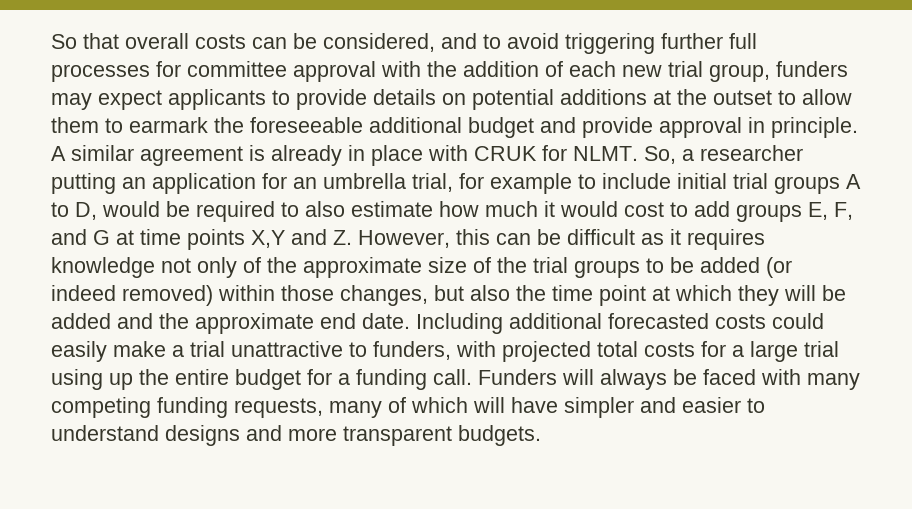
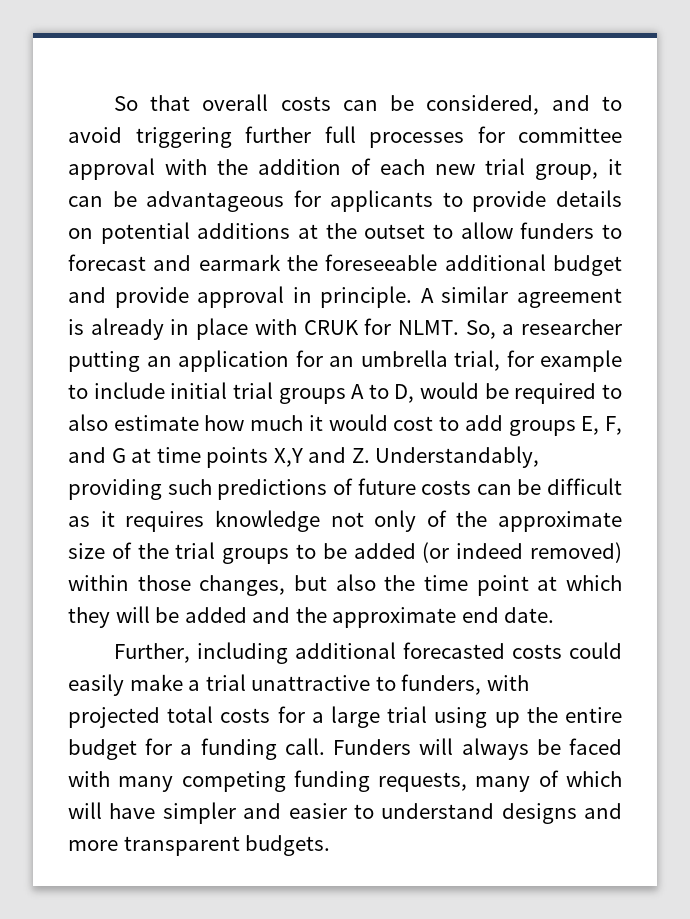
- So that overall costs can be considered, and to avoid triggering further full processes for committee approval with the addition of each new trial group, funders may expect applicants to provide details on potential additions at the outset to allow them to earmark the foreseeable additional budget and provide approval in principle.
+ So that overall costs can be considered, and to avoid triggering further full processes for committee approval with the addition of each new trial group, it can be advantageous for applicants to provide details on potential additions at the outset to allow funders to forecast and earmark the foreseeable additional budget and provide approval in principle.
- So, a researcher putting an application for an umbrella trial, for example to include initial trial groups A to D, would be required to also estimate how much it would cost to add groups E, F, and G at time points X,Y and Z. However, this can be difficult as it requires knowledge not only of the approximate size of the trial groups to be added (or indeed removed) within those changes, but also the time point at which they will be added and the approximate end date. Including additional forecasted costs could easily make a trial unattractive to funders, with projected total costs for a large trial using up the entire budget for a funding call.
+ So, a researcher putting an application for an umbrella trial, for example to include initial trial groups A to D, would be required to also estimate how much it would cost to add groups E, F, and G at time points X,Y and Z. Understandably, providing such predictions of future costs can be difficult as it requires knowledge not only of the approximate size of the trial groups to be added (or indeed removed) within those changes, but also the time point at which they will be added and the approximate end date.
+ Further, including additional forecasted costs could easily make a trial unattractive to funders, with projected total costs for a large trial using up the entire budget for a funding call.

